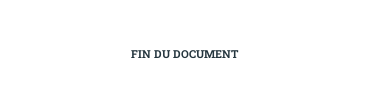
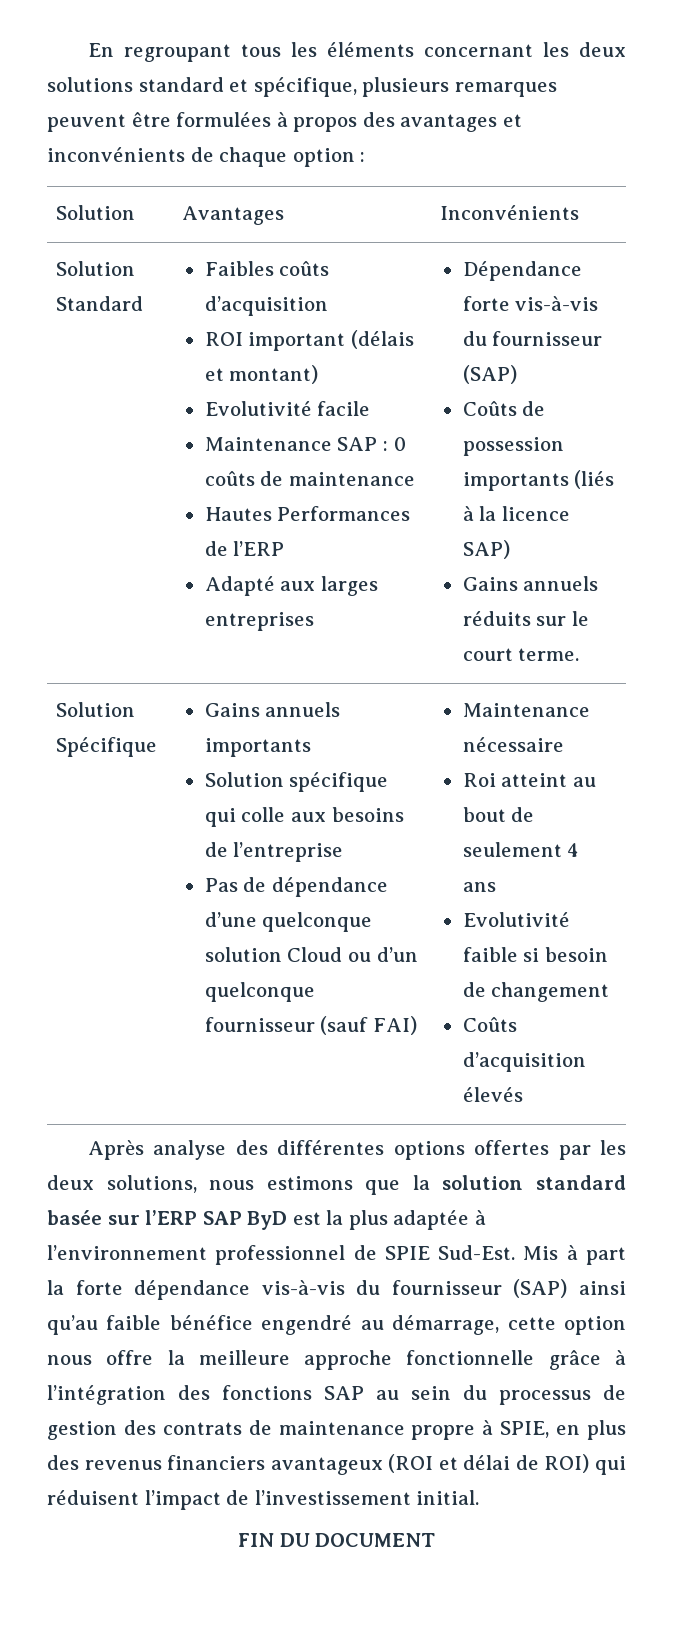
+ En regroupant tous les éléments concernant les deux solutions standard et spécifique, plusieurs remarques peuvent être formulées à propos des avantages et inconvénients de chaque option :
+ Solution | Avantages | Inconvénients
+ Solution Standard | Faibles coûts d’acquisition
+ ROI important (délais et montant)
+ Evolutivité facile
+ Maintenance SAP : 0 coûts de maintenance
+ Hautes Performances de l’ERP
+ Adapté aux larges entreprises | Dépendance forte vis-à-vis du fournisseur (SAP)
+ Coûts de possession importants (liés à la licence SAP)
+ Gains annuels réduits sur le court terme.
+ Solution Spécifique | Gains annuels importants
+ Solution spécifique qui colle aux besoins de l’entreprise
+ Pas de dépendance d’une quelconque solution Cloud ou d’un quelconque fournisseur (sauf FAI) | Maintenance nécessaire
+ Roi atteint au bout de seulement 4 ans
+ Evolutivité faible si besoin de changement
+ Coûts d’acquisition élevés
+ Après analyse des différentes options offertes par les deux solutions, nous estimons que la solution standard basée sur l’ERP SAP ByD est la plus adaptée à l’environnement professionnel de SPIE Sud-Est. Mis à part la forte dépendance vis-à-vis du fournisseur (SAP) ainsi qu’au faible bénéfice engendré au démarrage, cette option nous offre la meilleure approche fonctionnelle grâce à l’intégration des fonctions SAP au sein du processus de gestion des contrats de maintenance propre à SPIE, en plus des revenus financiers avantageux (ROI et délai de ROI) qui réduisent l’impact de l’investissement initial.

